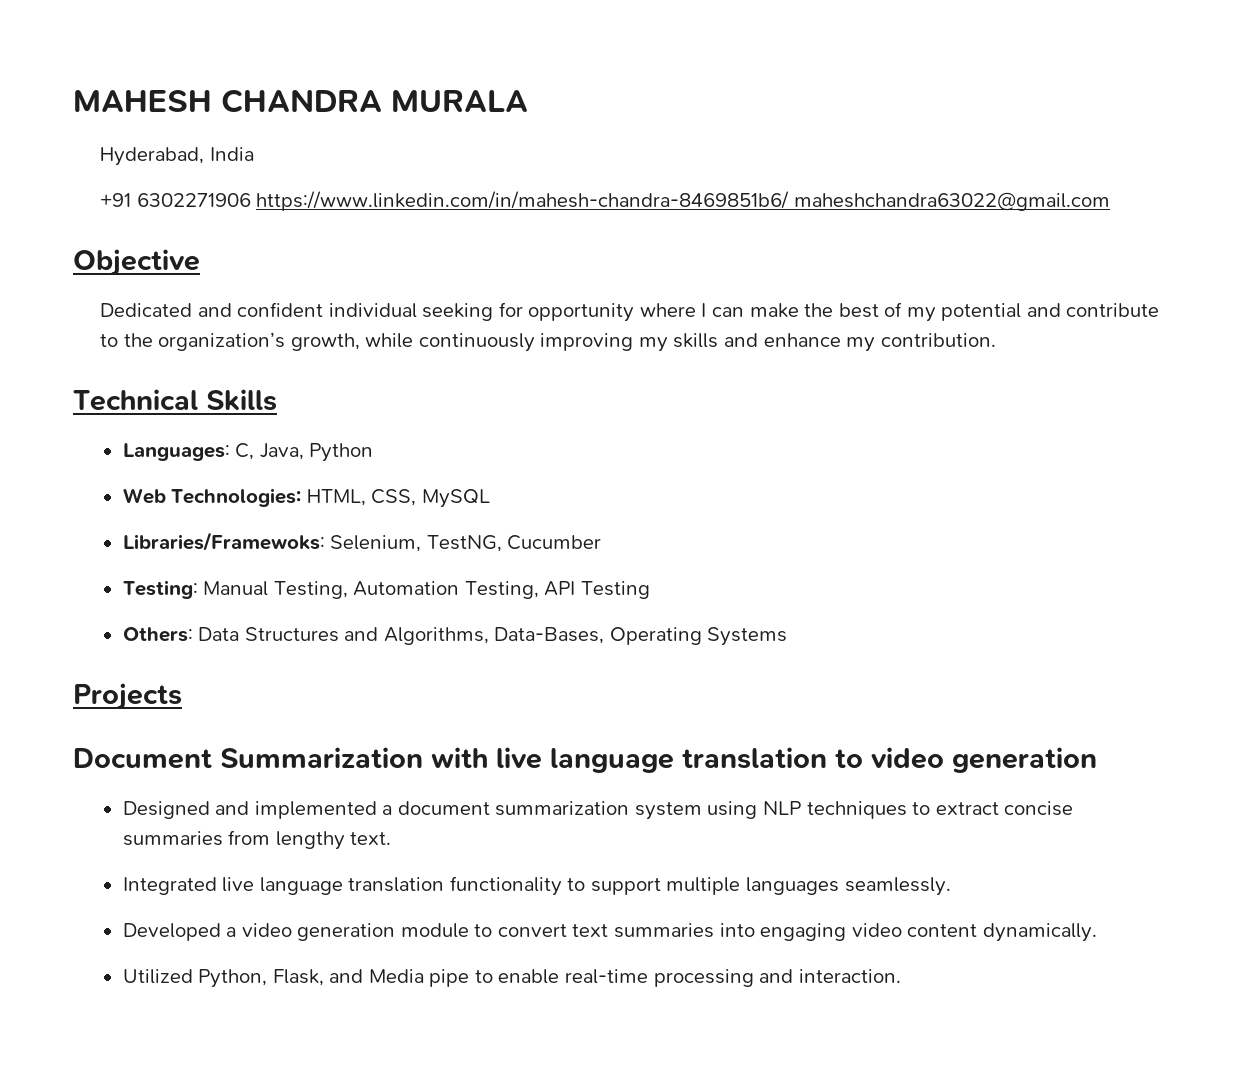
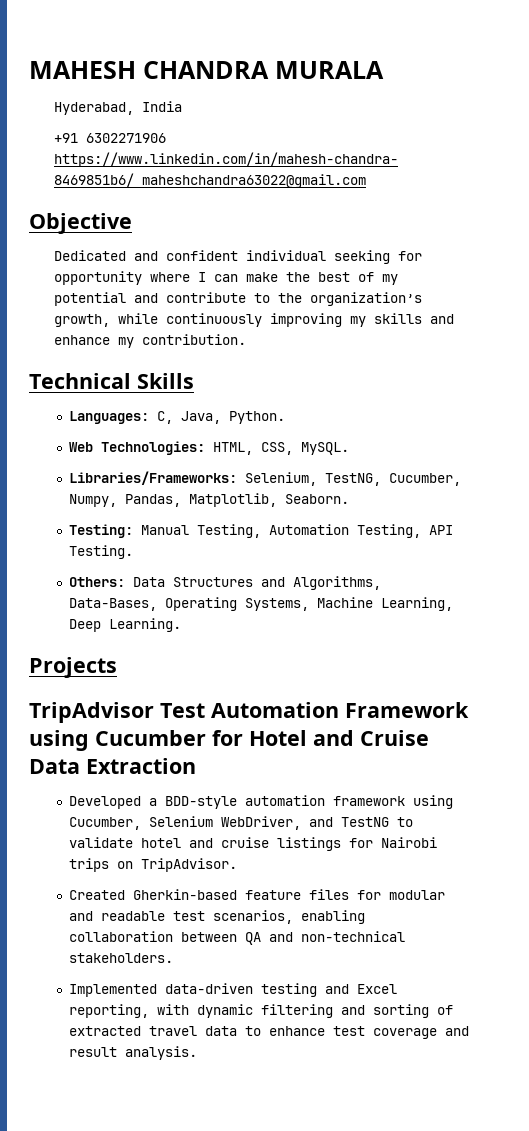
- Languages: C, Java, Python
+ Languages: C, Java, Python.
- Web Technologies: HTML, CSS, MySQL
- Libraries/Framewoks: Selenium, TestNG, Cucumber
+ Web Technologies: HTML, CSS, MySQL.
+ Libraries/Frameworks: Selenium, TestNG, Cucumber, Numpy, Pandas, Matplotlib, Seaborn.
- Testing: Manual Testing, Automation Testing, API Testing
+ Testing: Manual Testing, Automation Testing, API Testing.
- Others: Data Structures and Algorithms, Data-Bases, Operating Systems
+ Others: Data Structures and Algorithms, Data-Bases, Operating Systems, Machine Learning, Deep Learning.
  Projects
- Document Summarization with live language translation to video generation
- Designed and implemented a document summarization system using NLP techniques to extract concise summaries from lengthy text.
- Integrated live language translation functionality to support multiple languages seamlessly.
- Developed a video generation module to convert text summaries into engaging video content dynamically.
- Utilized Python, Flask, and Media pipe to enable real-time processing and interaction.
+ TripAdvisor Test Automation Framework using Cucumber for Hotel and Cruise Data Extraction
+ Developed a BDD-style automation framework using Cucumber, Selenium WebDriver, and TestNG to validate hotel and cruise listings for Nairobi trips on TripAdvisor.
+ Created Gherkin-based feature files for modular and readable test scenarios, enabling collaboration between QA and non-technical stakeholders.
+ Implemented data-driven testing and Excel reporting, with dynamic filtering and sorting of extracted travel data to enhance test coverage and result analysis.

